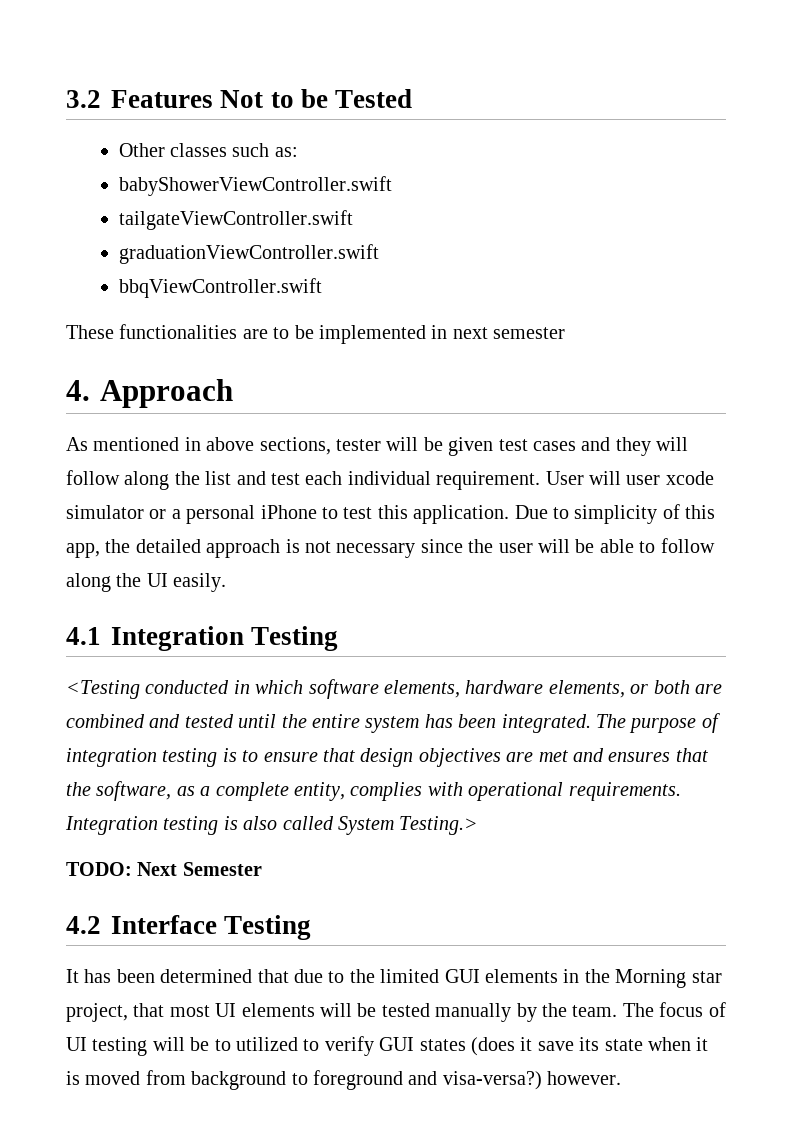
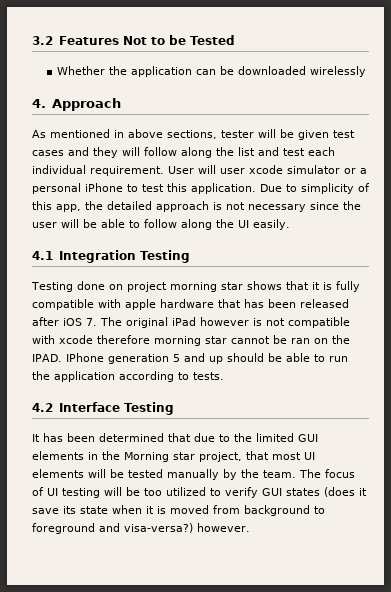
- Other classes such as:
- babyShowerViewController.swift
- tailgateViewController.swift
- graduationViewController.swift
- bbqViewController.swift
- These functionalities are to be implemented in next semester
+ Whether the application can be downloaded wirelessly
- <Testing conducted in which software elements, hardware elements, or both are combined and tested until the entire system has been integrated. The purpose of integration testing is to ensure that design objectives are met and ensures that the software, as a complete entity, complies with operational requirements. Integration testing is also called System Testing.>
- TODO: Next Semester
+ Testing done on project morning star shows that it is fully compatible with apple hardware that has been released after iOS 7. The original iPad however is not compatible with xcode therefore morning star cannot be ran on the IPAD. IPhone generation 5 and up should be able to run the application according to tests.
- The focus of UI testing will be to utilized to verify GUI states (does it save its state when it is moved from background to foreground and visa-versa?) however.
+ The focus of UI testing will be too utilized to verify GUI states (does it save its state when it is moved from background to foreground and visa-versa?) however.

